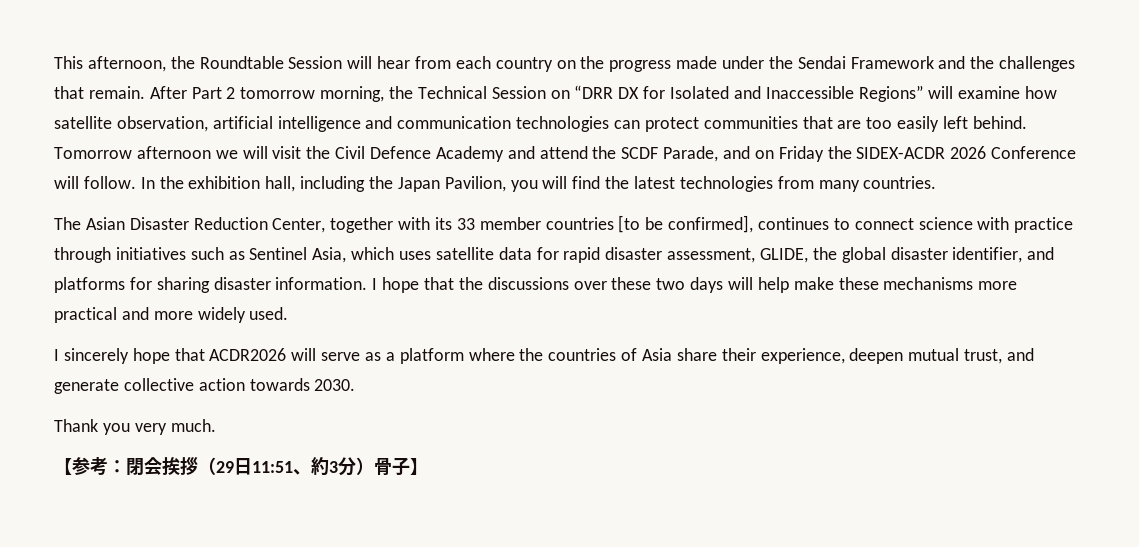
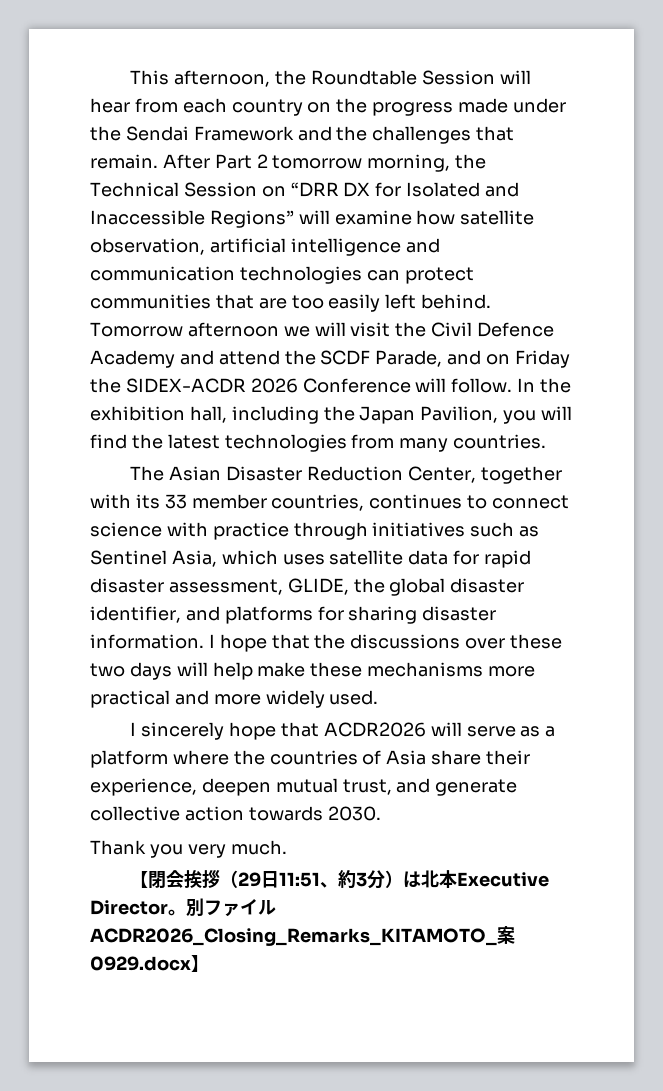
- The Asian Disaster Reduction Center, together with its 33 member countries [to be confirmed], continues to connect science with practice through initiatives such as Sentinel Asia, which uses satellite data for rapid disaster assessment, GLIDE, the global disaster identifier, and platforms for sharing disaster information.
+ The Asian Disaster Reduction Center, together with its 33 member countries, continues to connect science with practice through initiatives such as Sentinel Asia, which uses satellite data for rapid disaster assessment, GLIDE, the global disaster identifier, and platforms for sharing disaster information.
- 【参考：閉会挨拶（29日11:51、約3分）骨子】
+ 【閉会挨拶（29日11:51、約3分）は北本Executive Director。別ファイルACDR2026_Closing_Remarks_KITAMOTO_案0929.docx】

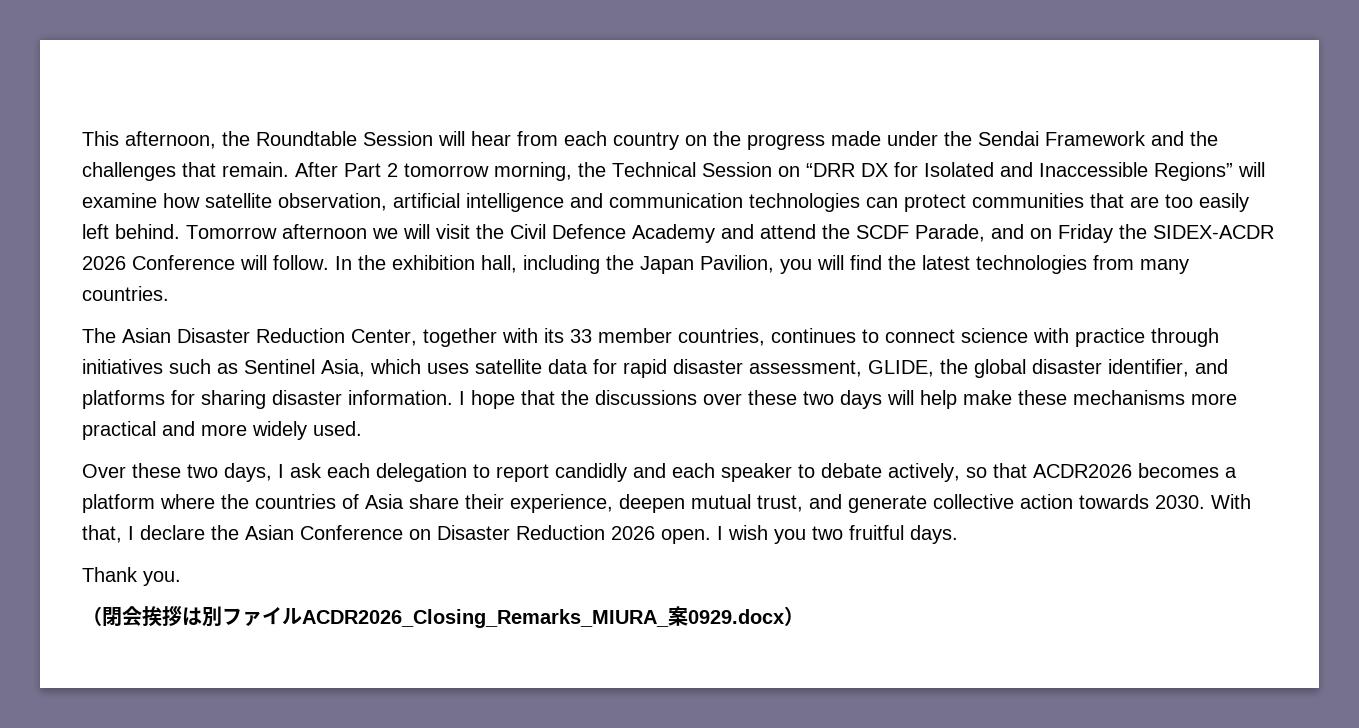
- I sincerely hope that ACDR2026 will serve as a platform where the countries of Asia share their experience, deepen mutual trust, and generate collective action towards 2030.
- Thank you very much.
- 【閉会挨拶（29日11:51、約3分）は北本Executive Director。別ファイルACDR2026_Closing_Remarks_KITAMOTO_案0929.docx】
+ Over these two days, I ask each delegation to report candidly and each speaker to debate actively, so that ACDR2026 becomes a platform where the countries of Asia share their experience, deepen mutual trust, and generate collective action towards 2030. With that, I declare the Asian Conference on Disaster Reduction 2026 open. I wish you two fruitful days.
+ Thank you.
+ （閉会挨拶は別ファイルACDR2026_Closing_Remarks_MIURA_案0929.docx）

